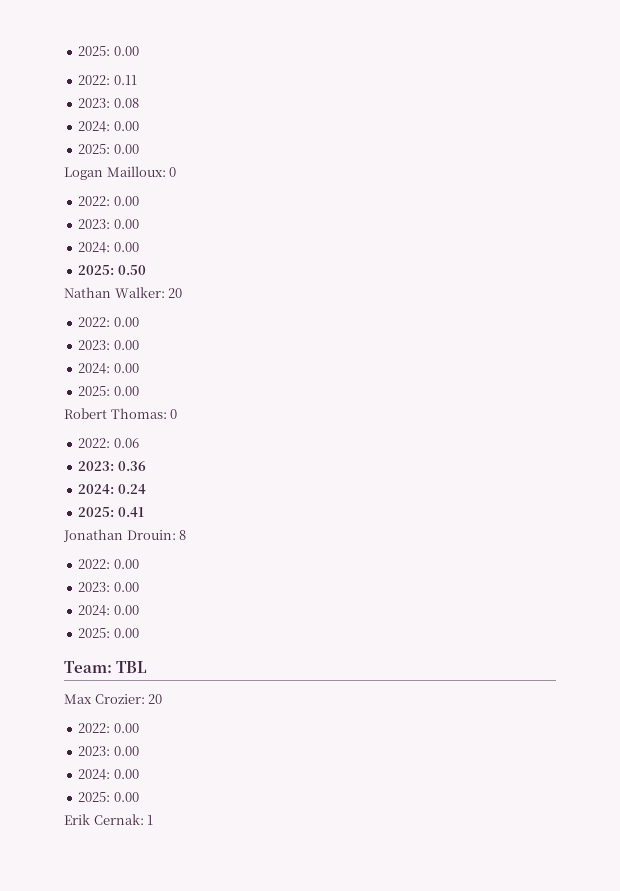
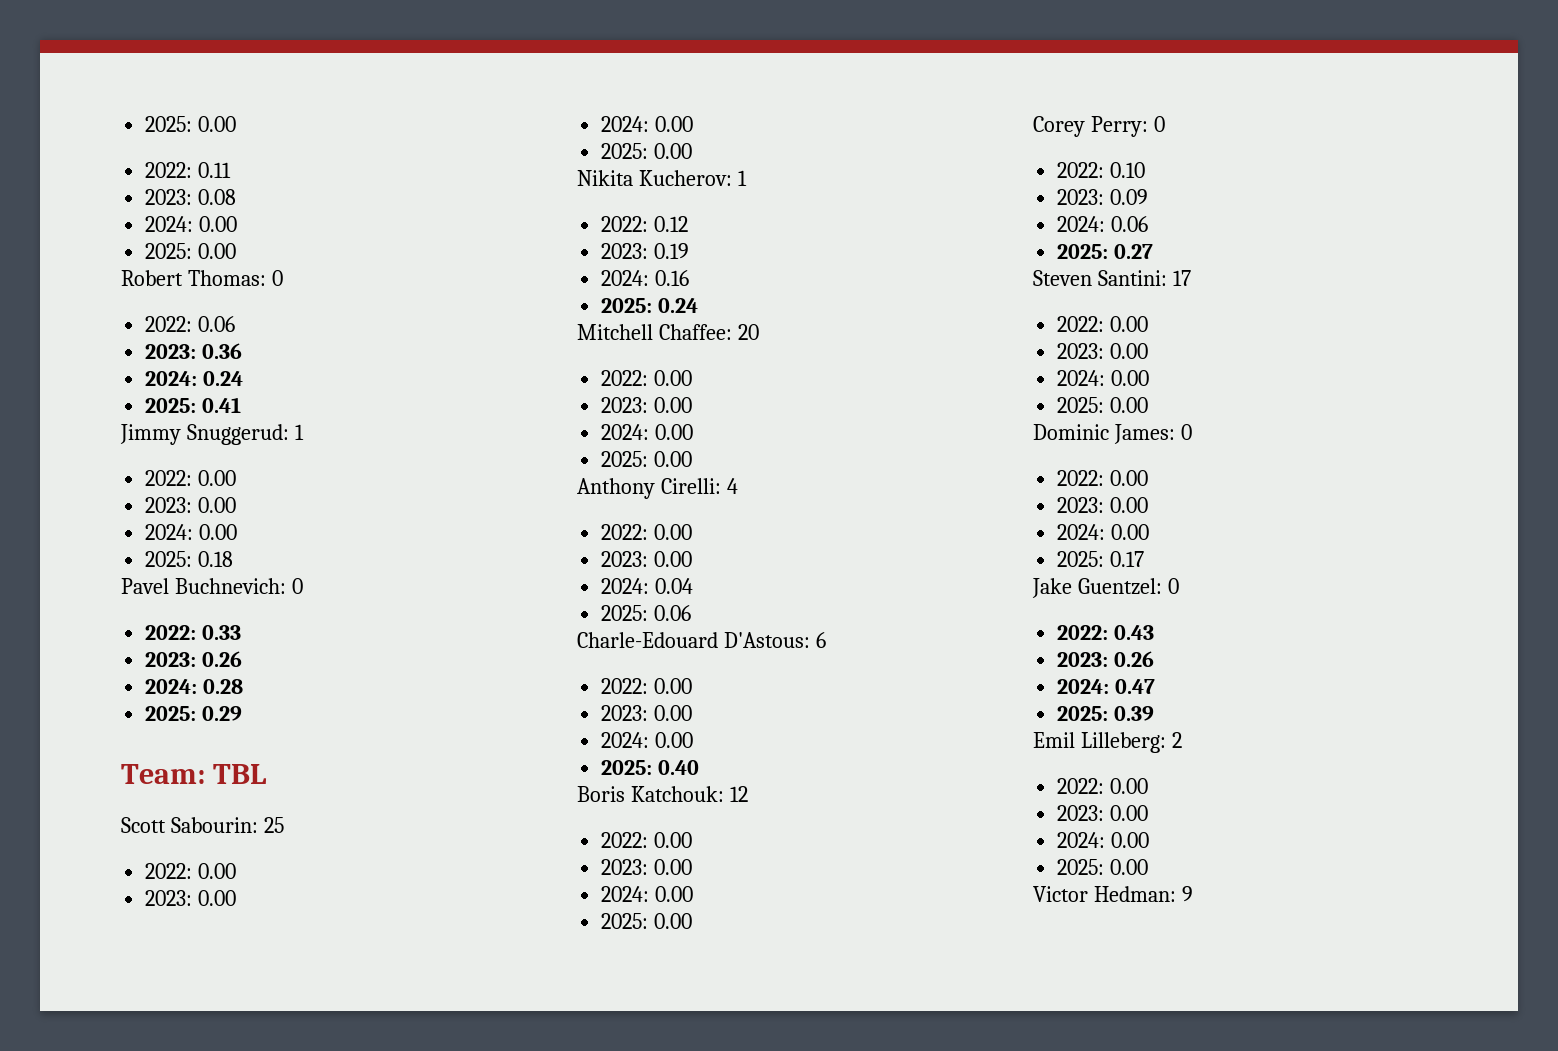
- Logan Mailloux: 0
- 2022: 0.00
- 2023: 0.00
- 2024: 0.00
- 2025: 0.50
- Nathan Walker: 20
- 2022: 0.00
- 2023: 0.00
- 2024: 0.00
- 2025: 0.00
- Jonathan Drouin: 8
+ Jimmy Snuggerud: 1
+ 2022: 0.00
+ 2023: 0.00
+ 2024: 0.00
+ 2025: 0.18
+ Pavel Buchnevich: 0
+ 2022: 0.33
+ 2023: 0.26
+ 2024: 0.28
+ 2025: 0.29
+ Team: TBL
+ Scott Sabourin: 25
  2022: 0.00
  2023: 0.00
  2024: 0.00
  2025: 0.00
- Team: TBL
- Max Crozier: 20
+ Nikita Kucherov: 1
+ 2022: 0.12
+ 2023: 0.19
+ 2024: 0.16
+ 2025: 0.24
+ Mitchell Chaffee: 20
  2022: 0.00
  2023: 0.00
  2024: 0.00
  2025: 0.00
- Erik Cernak: 1
+ Anthony Cirelli: 4
+ 2022: 0.00
+ 2023: 0.00
+ 2024: 0.04
+ 2025: 0.06
+ Charle-Edouard D'Astous: 6
+ 2022: 0.00
+ 2023: 0.00
+ 2024: 0.00
+ 2025: 0.40
+ Boris Katchouk: 12
+ 2022: 0.00
+ 2023: 0.00
+ 2024: 0.00
+ 2025: 0.00
+ Corey Perry: 0
+ 2022: 0.10
+ 2023: 0.09
+ 2024: 0.06
+ 2025: 0.27
+ Steven Santini: 17
+ 2022: 0.00
+ 2023: 0.00
+ 2024: 0.00
+ 2025: 0.00
+ Dominic James: 0
+ 2022: 0.00
+ 2023: 0.00
+ 2024: 0.00
+ 2025: 0.17
+ Jake Guentzel: 0
+ 2022: 0.43
+ 2023: 0.26
+ 2024: 0.47
+ 2025: 0.39
+ Emil Lilleberg: 2
+ 2022: 0.00
+ 2023: 0.00
+ 2024: 0.00
+ 2025: 0.00
+ Victor Hedman: 9

